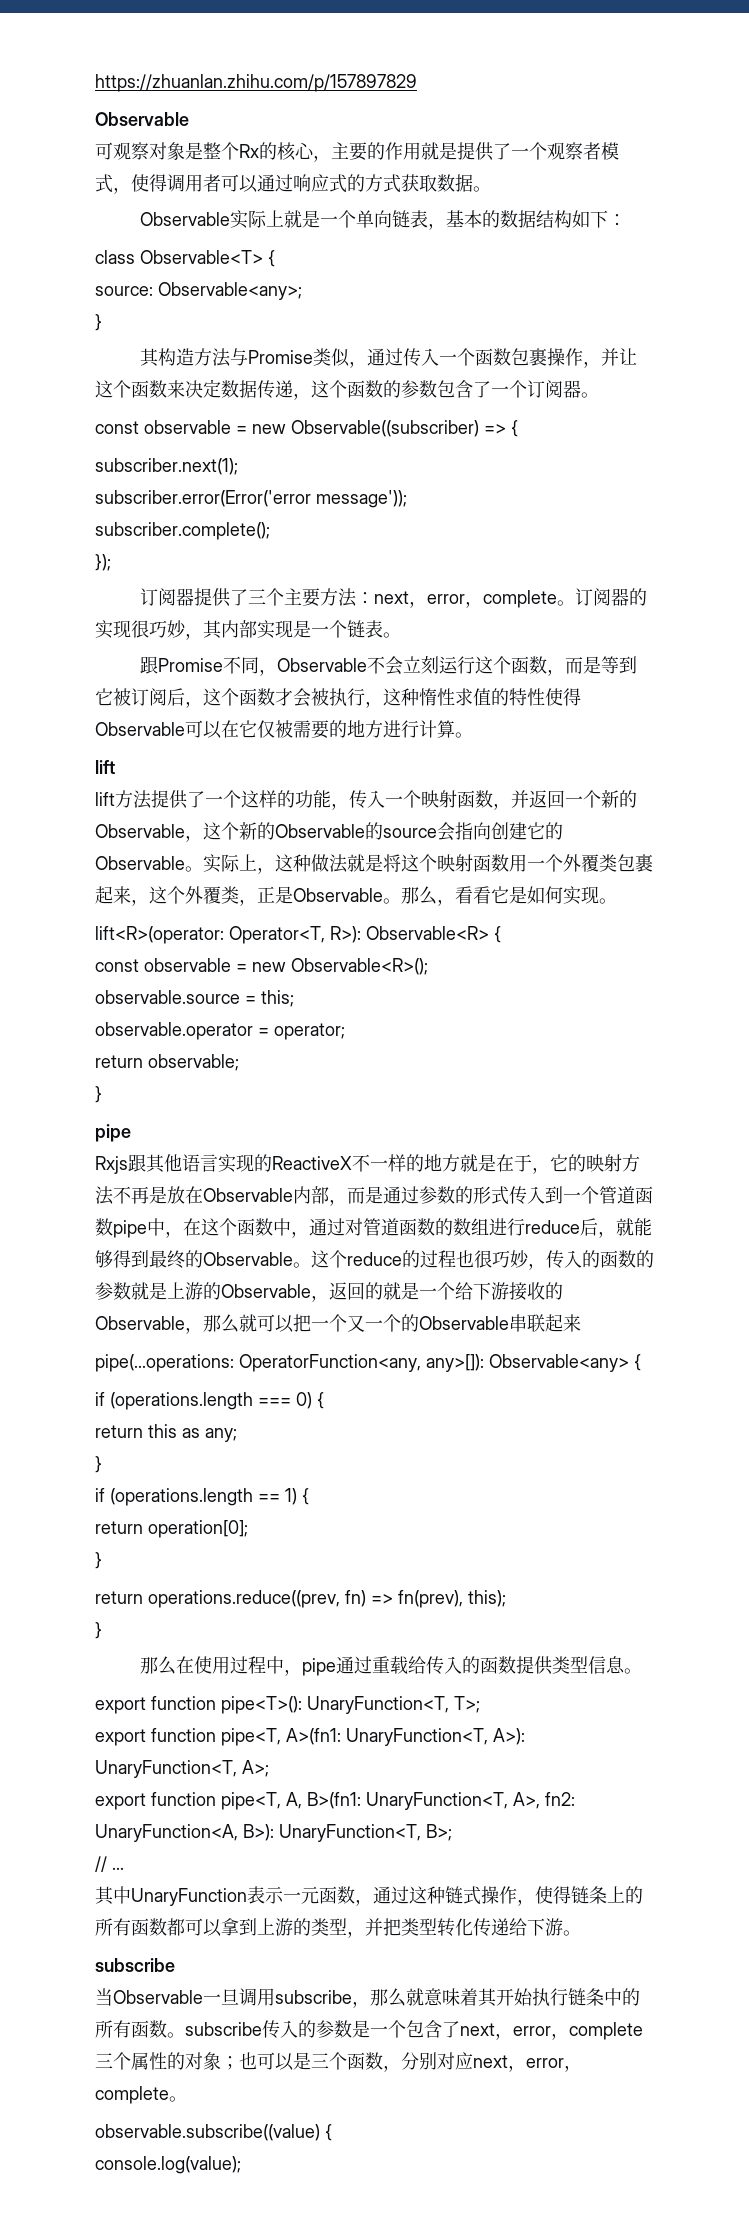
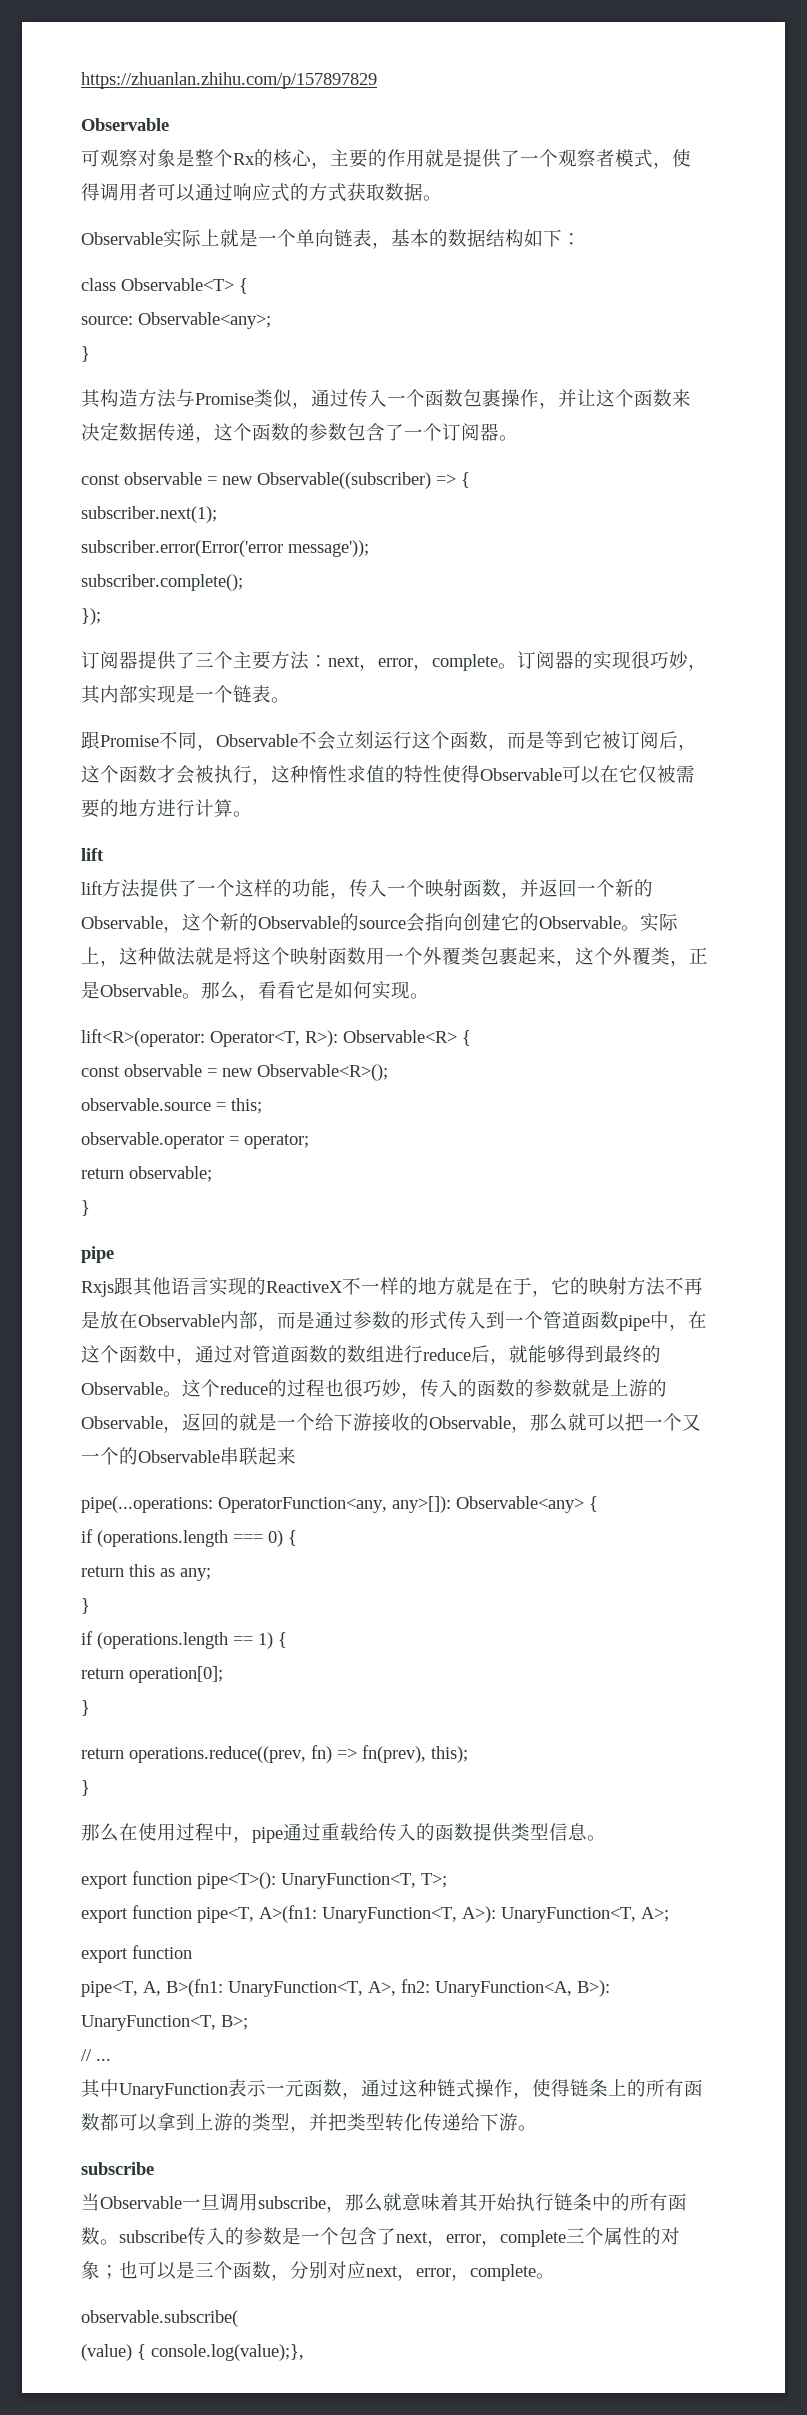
  export function pipe<T, A>(fn1: UnaryFunction<T, A>): UnaryFunction<T, A>;
- export function pipe<T, A, B>(fn1: UnaryFunction<T, A>, fn2: UnaryFunction<A, B>): UnaryFunction<T, B>;
+ export function
+ pipe<T, A, B>(fn1: UnaryFunction<T, A>, fn2: UnaryFunction<A, B>): UnaryFunction<T, B>;
- observable.subscribe((value) {
- console.log(value);
+ observable.subscribe(
+ (value) { console.log(value);},

